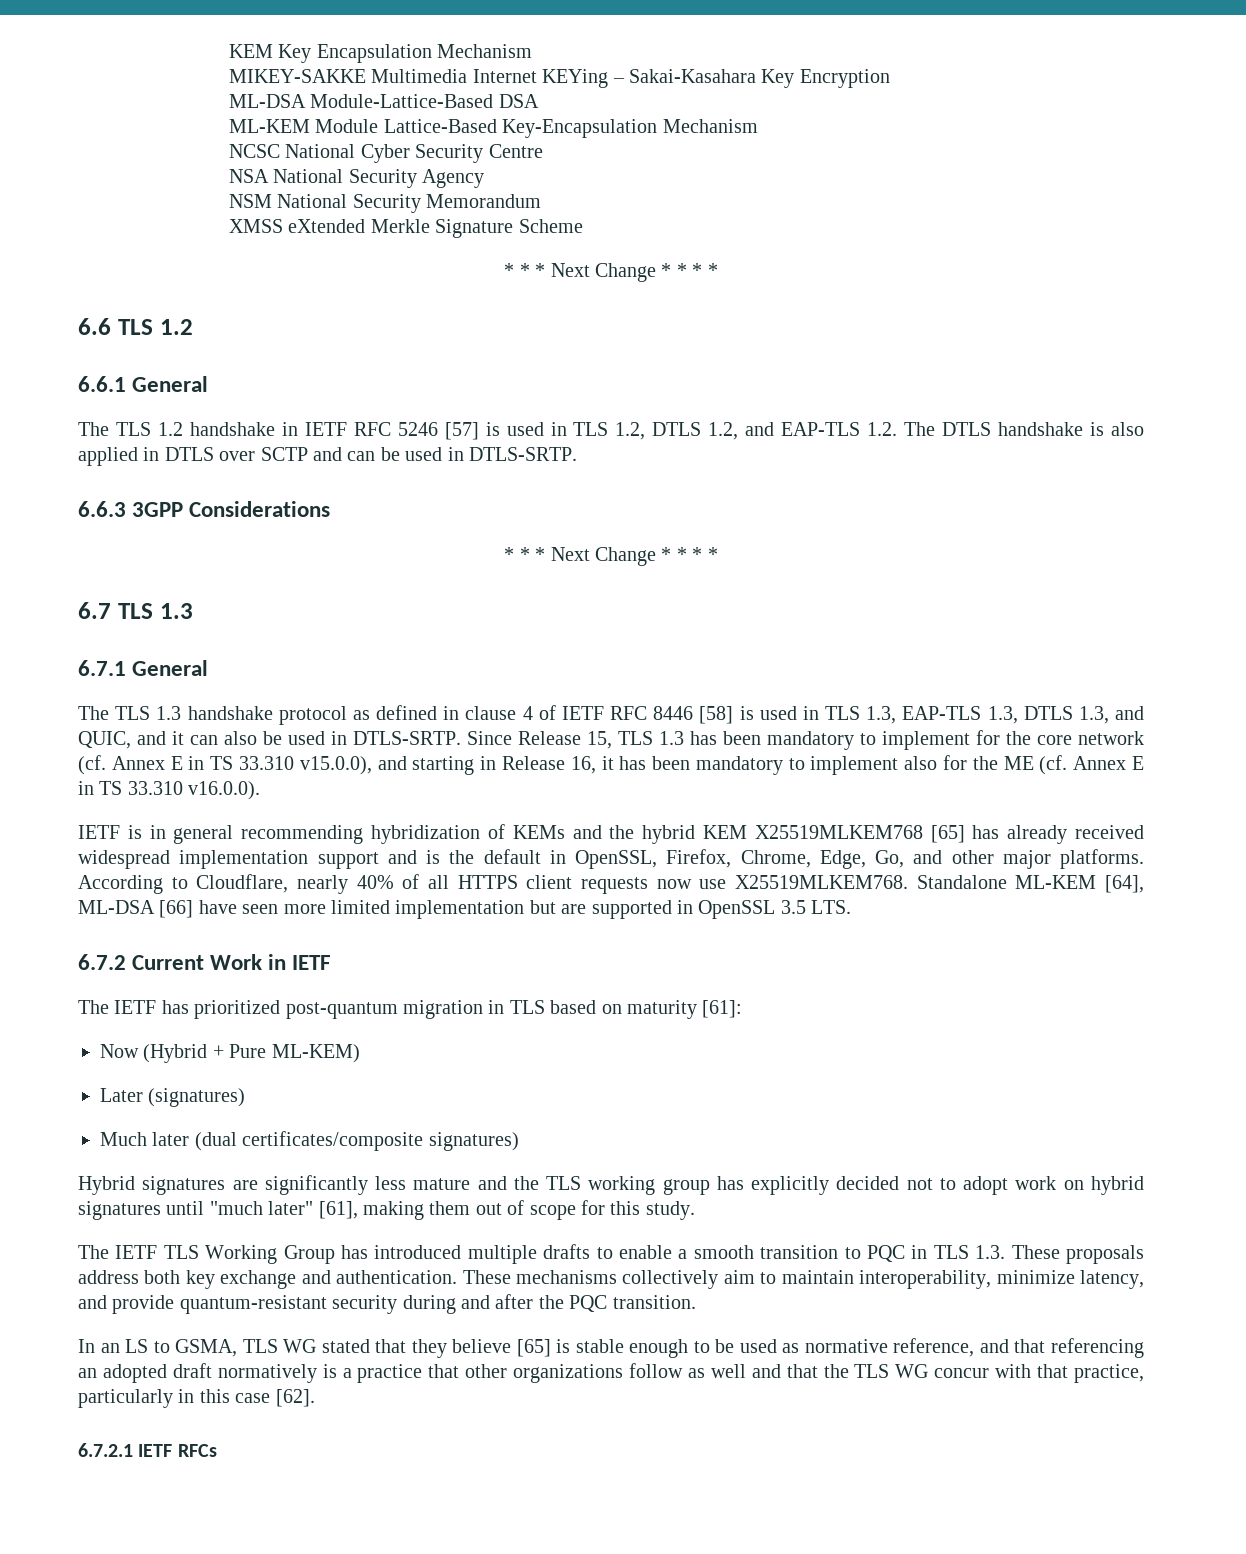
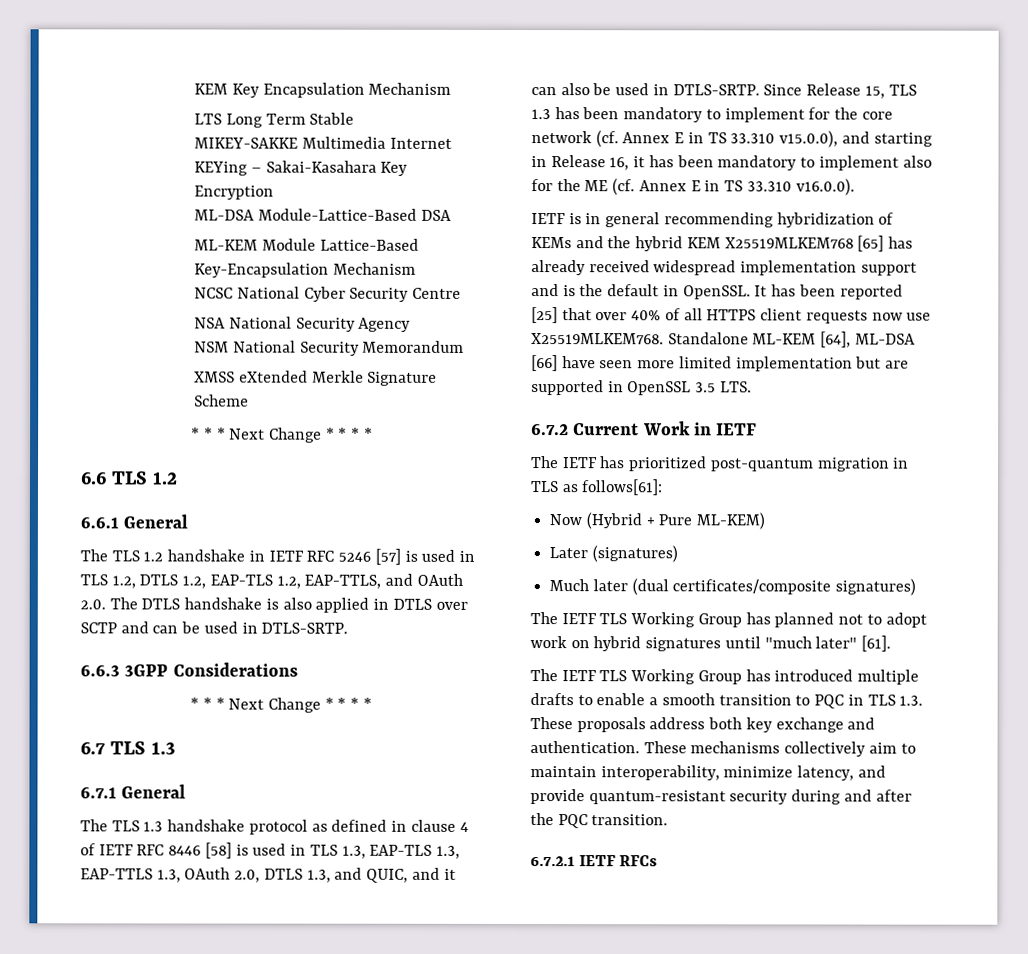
+ LTS Long Term Stable
- The TLS 1.2 handshake in IETF RFC 5246 [57] is used in TLS 1.2, DTLS 1.2, and EAP-TLS 1.2. The DTLS handshake is also applied in DTLS over SCTP and can be used in DTLS-SRTP.
+ The TLS 1.2 handshake in IETF RFC 5246 [57] is used in TLS 1.2, DTLS 1.2, EAP-TLS 1.2, EAP-TTLS, and OAuth 2.0. The DTLS handshake is also applied in DTLS over SCTP and can be used in DTLS-SRTP.
- The TLS 1.3 handshake protocol as defined in clause 4 of IETF RFC 8446 [58] is used in TLS 1.3, EAP-TLS 1.3, DTLS 1.3, and QUIC, and it can also be used in DTLS-SRTP.
+ The TLS 1.3 handshake protocol as defined in clause 4 of IETF RFC 8446 [58] is used in TLS 1.3, EAP-TLS 1.3, EAP-TTLS 1.3, OAuth 2.0, DTLS 1.3, and QUIC, and it can also be used in DTLS-SRTP.
- IETF is in general recommending hybridization of KEMs and the hybrid KEM X25519MLKEM768 [65] has already received widespread implementation support and is the default in OpenSSL, Firefox, Chrome, Edge, Go, and other major platforms. According to Cloudflare, nearly 40% of all HTTPS client requests now use X25519MLKEM768.
+ IETF is in general recommending hybridization of KEMs and the hybrid KEM X25519MLKEM768 [65] has already received widespread implementation support and is the default in OpenSSL. It has been reported [25] that over 40% of all HTTPS client requests now use X25519MLKEM768.
- The IETF has prioritized post-quantum migration in TLS based on maturity [61]:
+ The IETF has prioritized post-quantum migration in TLS as follows[61]:
- Hybrid signatures are significantly less mature and the TLS working group has explicitly decided not to adopt work on hybrid signatures until "much later" [61], making them out of scope for this study.
+ The IETF TLS Working Group has planned not to adopt work on hybrid signatures until "much later" [61].
- In an LS to GSMA, TLS WG stated that they believe [65] is stable enough to be used as normative reference, and that referencing an adopted draft normatively is a practice that other organizations follow as well and that the TLS WG concur with that practice, particularly in this case [62].

